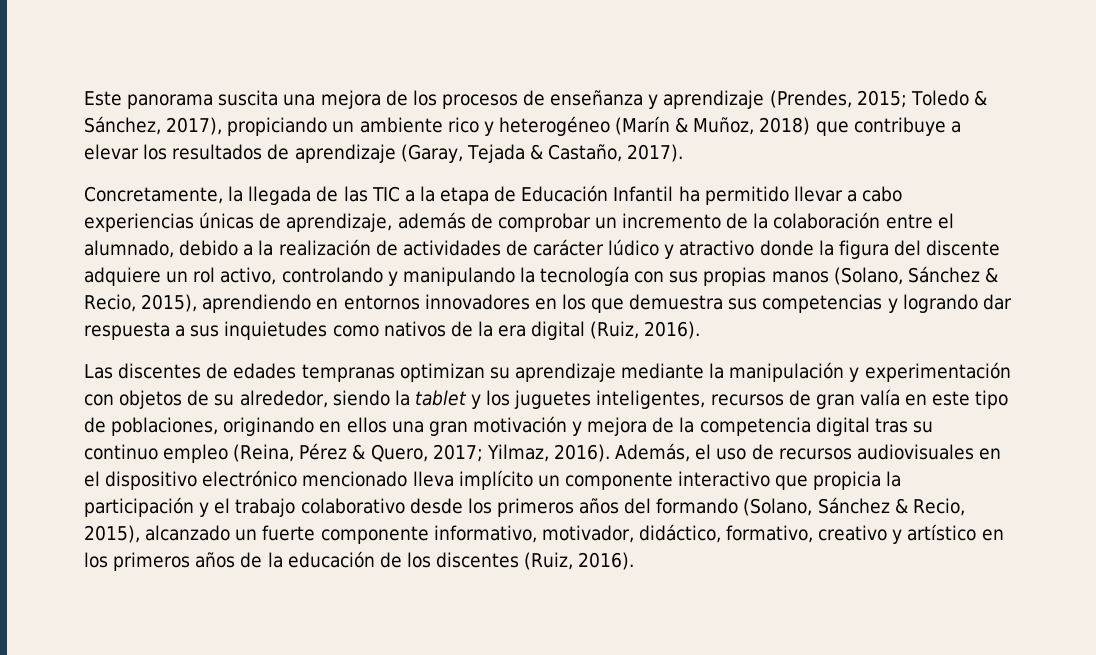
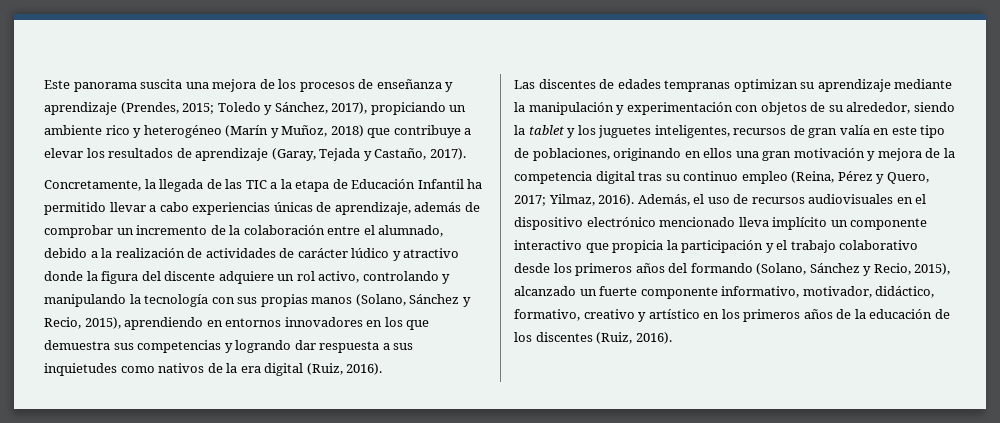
- Este panorama suscita una mejora de los procesos de enseñanza y aprendizaje (Prendes, 2015; Toledo & Sánchez, 2017), propiciando un ambiente rico y heterogéneo (Marín & Muñoz, 2018) que contribuye a elevar los resultados de aprendizaje (Garay, Tejada & Castaño, 2017).
+ Este panorama suscita una mejora de los procesos de enseñanza y aprendizaje (Prendes, 2015; Toledo y Sánchez, 2017), propiciando un ambiente rico y heterogéneo (Marín y Muñoz, 2018) que contribuye a elevar los resultados de aprendizaje (Garay, Tejada y Castaño, 2017).
- Concretamente, la llegada de las TIC a la etapa de Educación Infantil ha permitido llevar a cabo experiencias únicas de aprendizaje, además de comprobar un incremento de la colaboración entre el alumnado, debido a la realización de actividades de carácter lúdico y atractivo donde la figura del discente adquiere un rol activo, controlando y manipulando la tecnología con sus propias manos (Solano, Sánchez & Recio, 2015), aprendiendo en entornos innovadores en los que demuestra sus competencias y logrando dar respuesta a sus inquietudes como nativos de la era digital (Ruiz, 2016).
+ Concretamente, la llegada de las TIC a la etapa de Educación Infantil ha permitido llevar a cabo experiencias únicas de aprendizaje, además de comprobar un incremento de la colaboración entre el alumnado, debido a la realización de actividades de carácter lúdico y atractivo donde la figura del discente adquiere un rol activo, controlando y manipulando la tecnología con sus propias manos (Solano, Sánchez y Recio, 2015), aprendiendo en entornos innovadores en los que demuestra sus competencias y logrando dar respuesta a sus inquietudes como nativos de la era digital (Ruiz, 2016).
- Las discentes de edades tempranas optimizan su aprendizaje mediante la manipulación y experimentación con objetos de su alrededor, siendo la tablet y los juguetes inteligentes, recursos de gran valía en este tipo de poblaciones, originando en ellos una gran motivación y mejora de la competencia digital tras su continuo empleo (Reina, Pérez & Quero, 2017; Yilmaz, 2016).
+ Las discentes de edades tempranas optimizan su aprendizaje mediante la manipulación y experimentación con objetos de su alrededor, siendo la tablet y los juguetes inteligentes, recursos de gran valía en este tipo de poblaciones, originando en ellos una gran motivación y mejora de la competencia digital tras su continuo empleo (Reina, Pérez y Quero, 2017; Yilmaz, 2016).
- Además, el uso de recursos audiovisuales en el dispositivo electrónico mencionado lleva implícito un componente interactivo que propicia la participación y el trabajo colaborativo desde los primeros años del formando (Solano, Sánchez & Recio, 2015), alcanzado un fuerte componente informativo, motivador, didáctico, formativo, creativo y artístico en los primeros años de la educación de los discentes (Ruiz, 2016).
+ Además, el uso de recursos audiovisuales en el dispositivo electrónico mencionado lleva implícito un componente interactivo que propicia la participación y el trabajo colaborativo desde los primeros años del formando (Solano, Sánchez y Recio, 2015), alcanzado un fuerte componente informativo, motivador, didáctico, formativo, creativo y artístico en los primeros años de la educación de los discentes (Ruiz, 2016).

